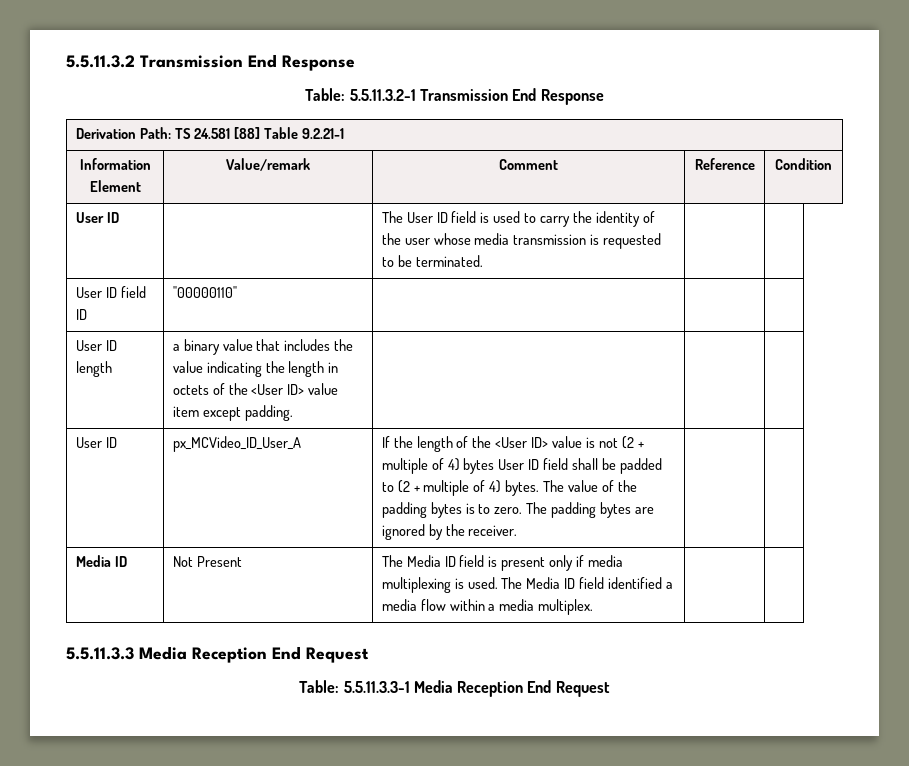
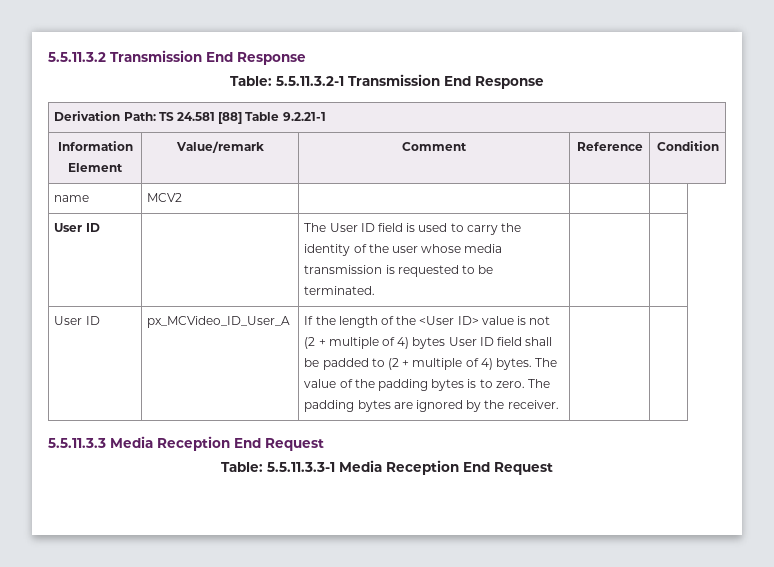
+ name | MCV2 | | |
- User ID field ID | "00000110" | | |
- User ID length | a binary value that includes the value indicating the length in octets of the <User ID> value item except padding. | | |
- Media ID | Not Present | The Media ID field is present only if media multiplexing is used. The Media ID field identified a media flow within a media multiplex. | |

